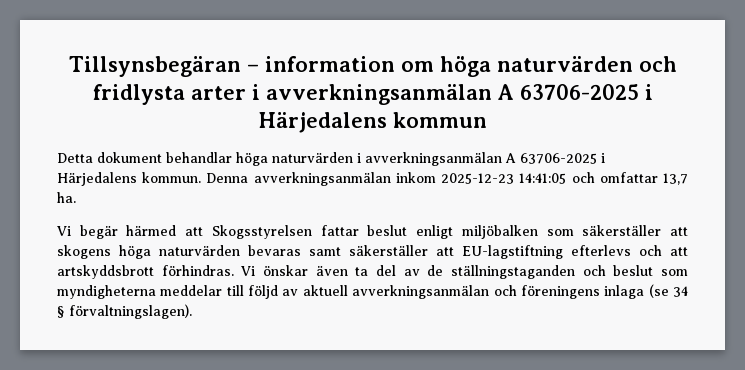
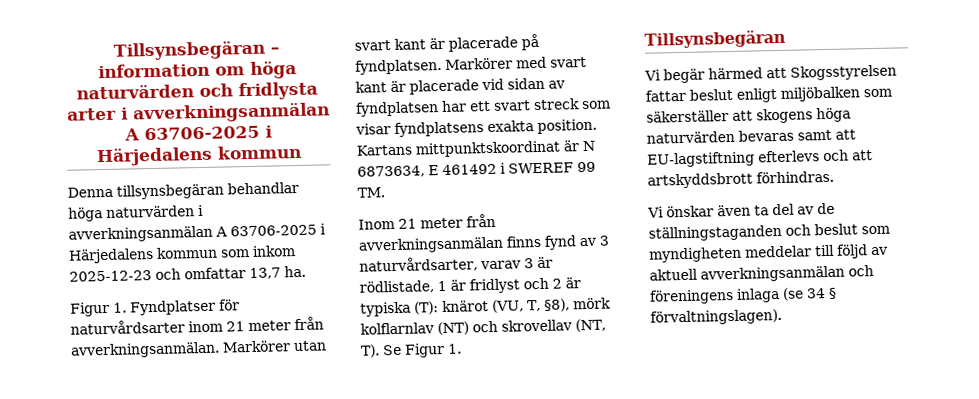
- Detta dokument behandlar höga naturvärden i avverkningsanmälan A 63706-2025 i Härjedalens kommun. Denna avverkningsanmälan inkom 2025-12-23 14:41:05 och omfattar 13,7 ha.
+ Denna tillsynsbegäran behandlar höga naturvärden i avverkningsanmälan A 63706-2025 i Härjedalens kommun som inkom 2025-12-23 och omfattar 13,7 ha.
+ Figur 1. Fyndplatser för naturvårdsarter inom 21 meter från avverkningsanmälan. Markörer utan svart kant är placerade på fyndplatsen. Markörer med svart kant är placerade vid sidan av fyndplatsen har ett svart streck som visar fyndplatsens exakta position. Kartans mittpunktskoordinat är N 6873634, E 461492 i SWEREF 99 TM.
+ Inom 21 meter från avverkningsanmälan finns fynd av 3 naturvårdsarter, varav 3 är rödlistade, 1 är fridlyst och 2 är typiska (T): knärot (VU, T, §8), mörk kolflarnlav (NT) och skrovellav (NT, T). Se Figur 1.
+ Tillsynsbegäran
- Vi begär härmed att Skogsstyrelsen fattar beslut enligt miljöbalken som säkerställer att skogens höga naturvärden bevaras samt säkerställer att EU-lagstiftning efterlevs och att artskyddsbrott förhindras. Vi önskar även ta del av de ställningstaganden och beslut som myndigheterna meddelar till följd av aktuell avverkningsanmälan och föreningens inlaga (se 34 § förvaltningslagen).
+ Vi begär härmed att Skogsstyrelsen fattar beslut enligt miljöbalken som säkerställer att skogens höga naturvärden bevaras samt att EU-lagstiftning efterlevs och att artskyddsbrott förhindras.
+ Vi önskar även ta del av de ställningstaganden och beslut som myndigheten meddelar till följd av aktuell avverkningsanmälan och föreningens inlaga (se 34 § förvaltningslagen).

